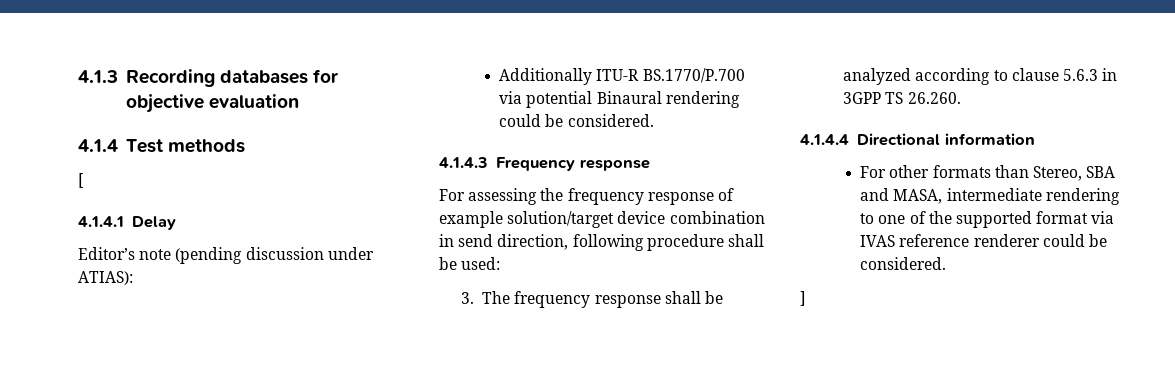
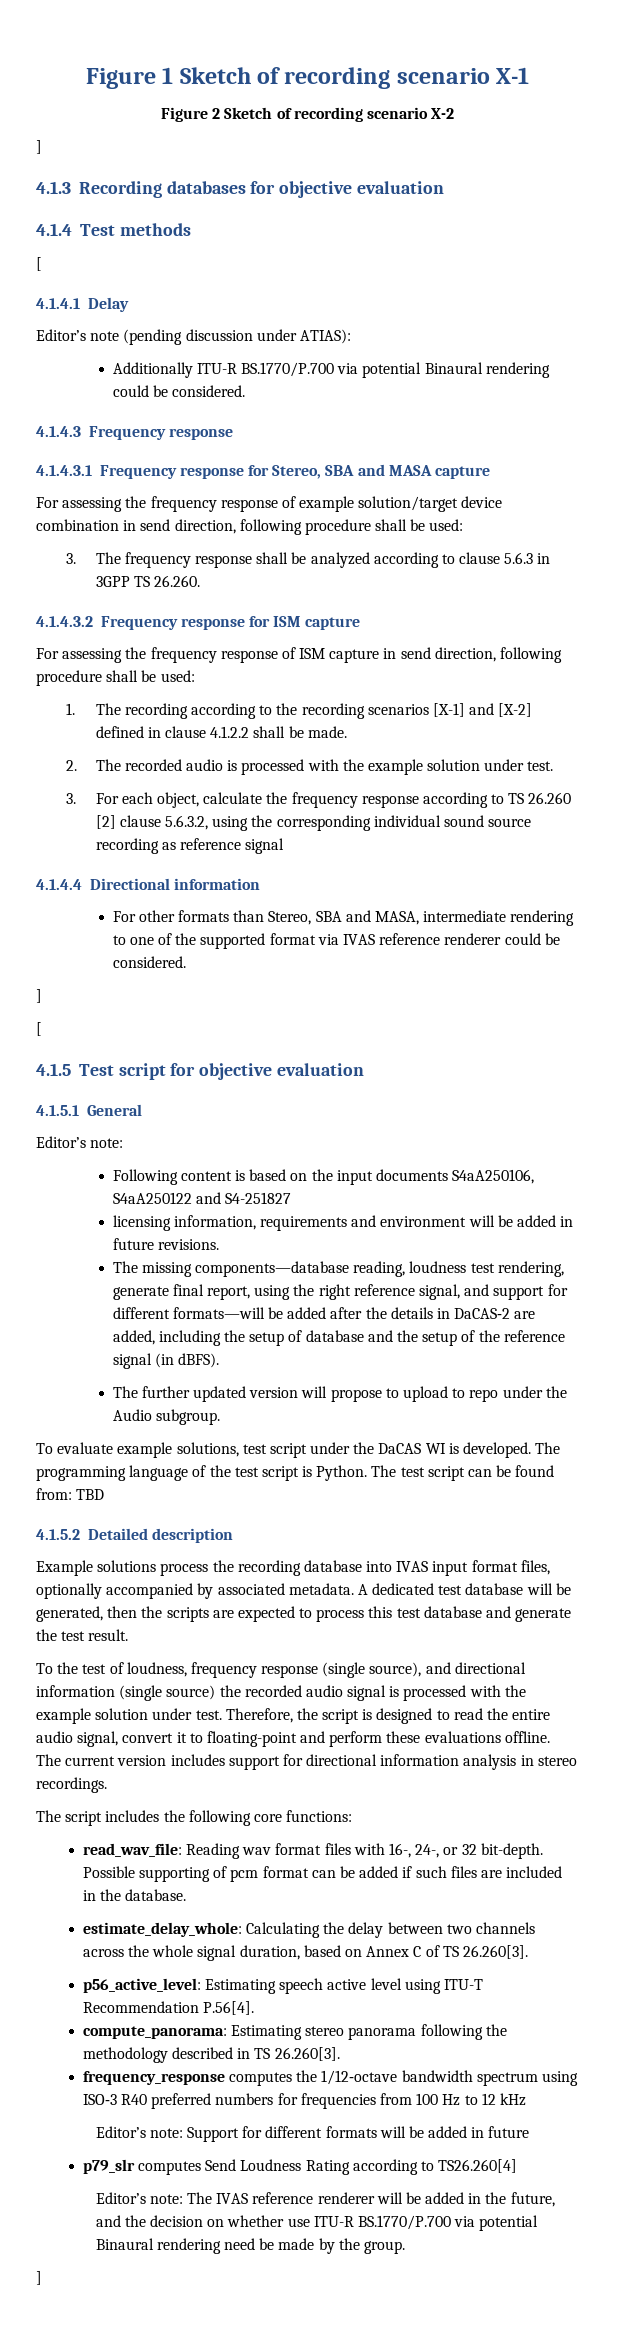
+ Figure 1 Sketch of recording scenario X-1
+ Figure 2 Sketch of recording scenario X-2
+ ]
+ 4.1.4.3.1 Frequency response for Stereo, SBA and MASA capture
+ 4.1.4.3.2 Frequency response for ISM capture
+ For assessing the frequency response of ISM capture in send direction, following procedure shall be used:
+ 1. The recording according to the recording scenarios [X-1] and [X-2] defined in clause 4.1.2.2 shall be made.
+ 2. The recorded audio is processed with the example solution under test.
+ 3. For each object, calculate the frequency response according to TS 26.260 [2] clause 5.6.3.2, using the corresponding individual sound source recording as reference signal
  For other formats than Stereo, SBA and MASA, intermediate rendering to one of the supported format via IVAS reference renderer could be considered.
+ ]
+ [
+ 4.1.5 Test script for objective evaluation
+ 4.1.5.1 General
+ Editor’s note:
+ Following content is based on the input documents S4aA250106, S4aA250122 and S4-251827
+ licensing information, requirements and environment will be added in future revisions.
+ The missing components—database reading, loudness test rendering, generate final report, using the right reference signal, and support for different formats—will be added after the details in DaCAS‑2 are added, including the setup of database and the setup of the reference signal (in dBFS).
+ The further updated version will propose to upload to repo under the Audio subgroup.
+ To evaluate example solutions, test script under the DaCAS WI is developed. The programming language of the test script is Python. The test script can be found from: TBD
+ 4.1.5.2 Detailed description
+ Example solutions process the recording database into IVAS input format files, optionally accompanied by associated metadata. A dedicated test database will be generated, then the scripts are expected to process this test database and generate the test result.
+ To the test of loudness, frequency response (single source), and directional information (single source) the recorded audio signal is processed with the example solution under test. Therefore, the script is designed to read the entire audio signal, convert it to floating-point and perform these evaluations offline. The current version includes support for directional information analysis in stereo recordings.
+ The script includes the following core functions:
+ read_wav_file: Reading wav format files with 16-, 24-, or 32 bit-depth. Possible supporting of pcm format can be added if such files are included in the database.
+ estimate_delay_whole: Calculating the delay between two channels across the whole signal duration, based on Annex C of TS 26.260[3].
+ p56_active_level: Estimating speech active level using ITU-T Recommendation P.56[4].
+ compute_panorama: Estimating stereo panorama following the methodology described in TS 26.260[3].
+ frequency_response computes the 1/12‑octave bandwidth spectrum using ISO‑3 R40 preferred numbers for frequencies from 100 Hz to 12 kHz
+ Editor’s note: Support for different formats will be added in future
+ p79_slr computes Send Loudness Rating according to TS26.260[4]
+ Editor’s note: The IVAS reference renderer will be added in the future, and the decision on whether use ITU-R BS.1770/P.700 via potential Binaural rendering need be made by the group.

